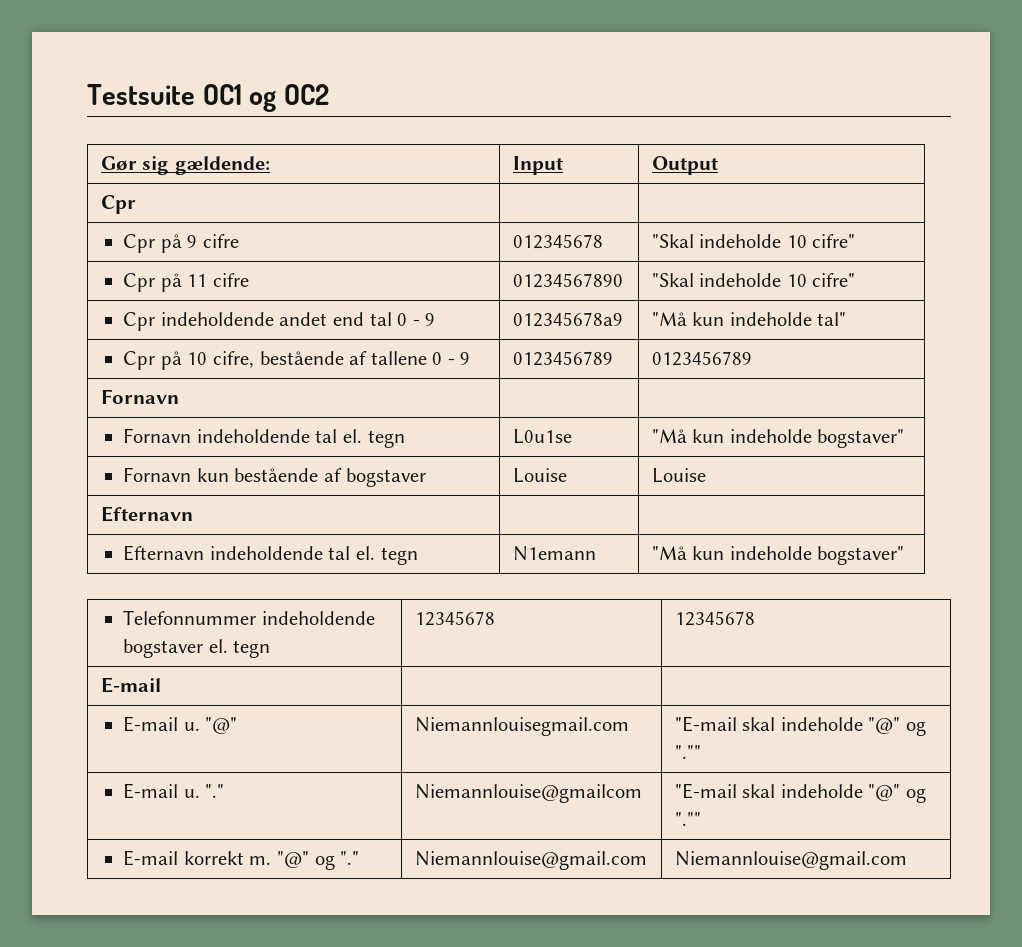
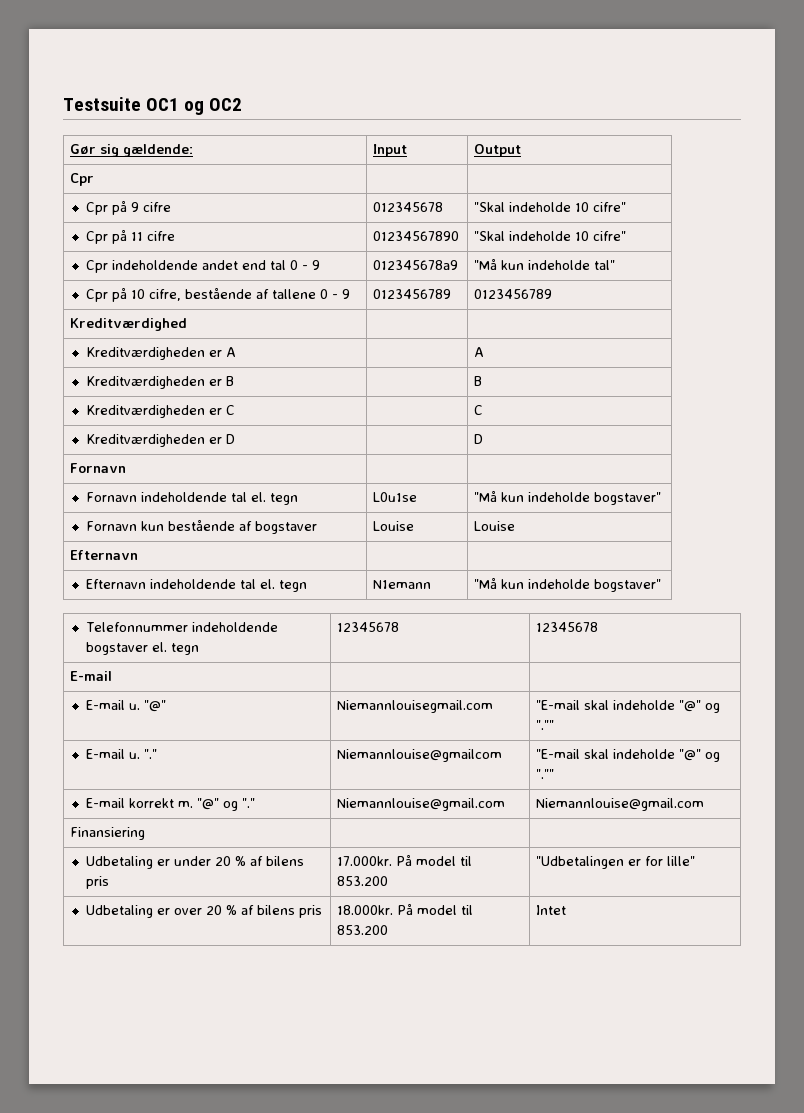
+ Kreditværdighed | |
+ Kreditværdigheden er A | | A
+ Kreditværdigheden er B | | B
+ Kreditværdigheden er C | | C
+ Kreditværdigheden er D | | D
+ Finansiering | |
+ Udbetaling er under 20 % af bilens pris | 17.000kr. På model til 853.200 | "Udbetalingen er for lille"
+ Udbetaling er over 20 % af bilens pris | 18.000kr. På model til 853.200 | Intet

